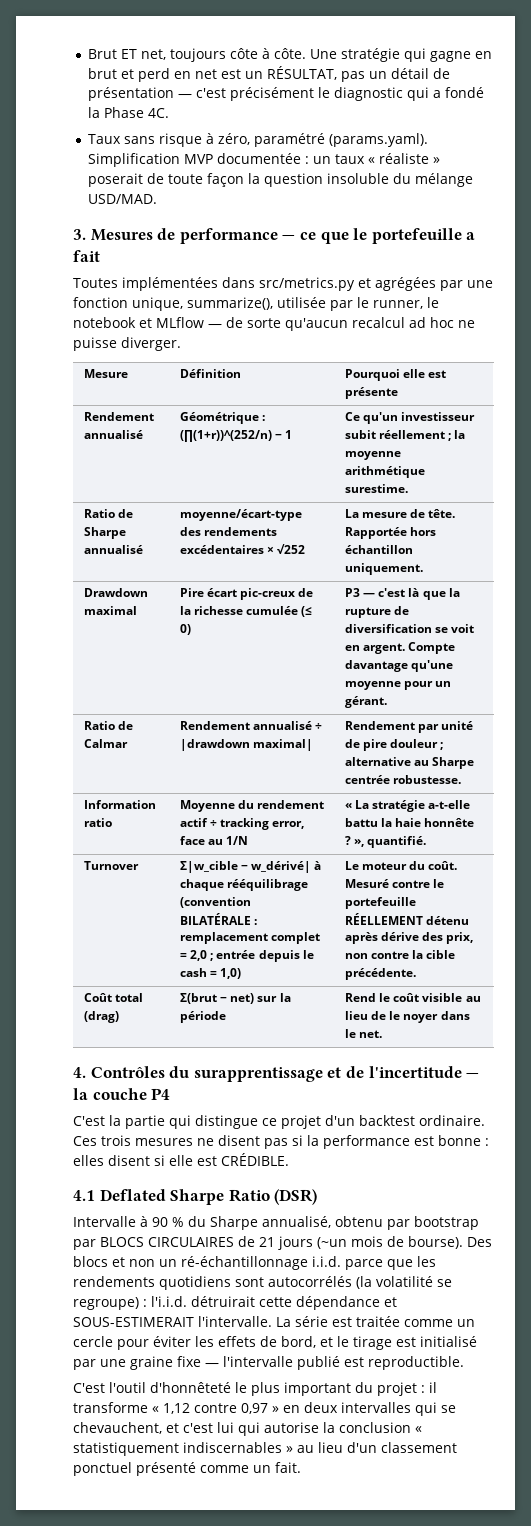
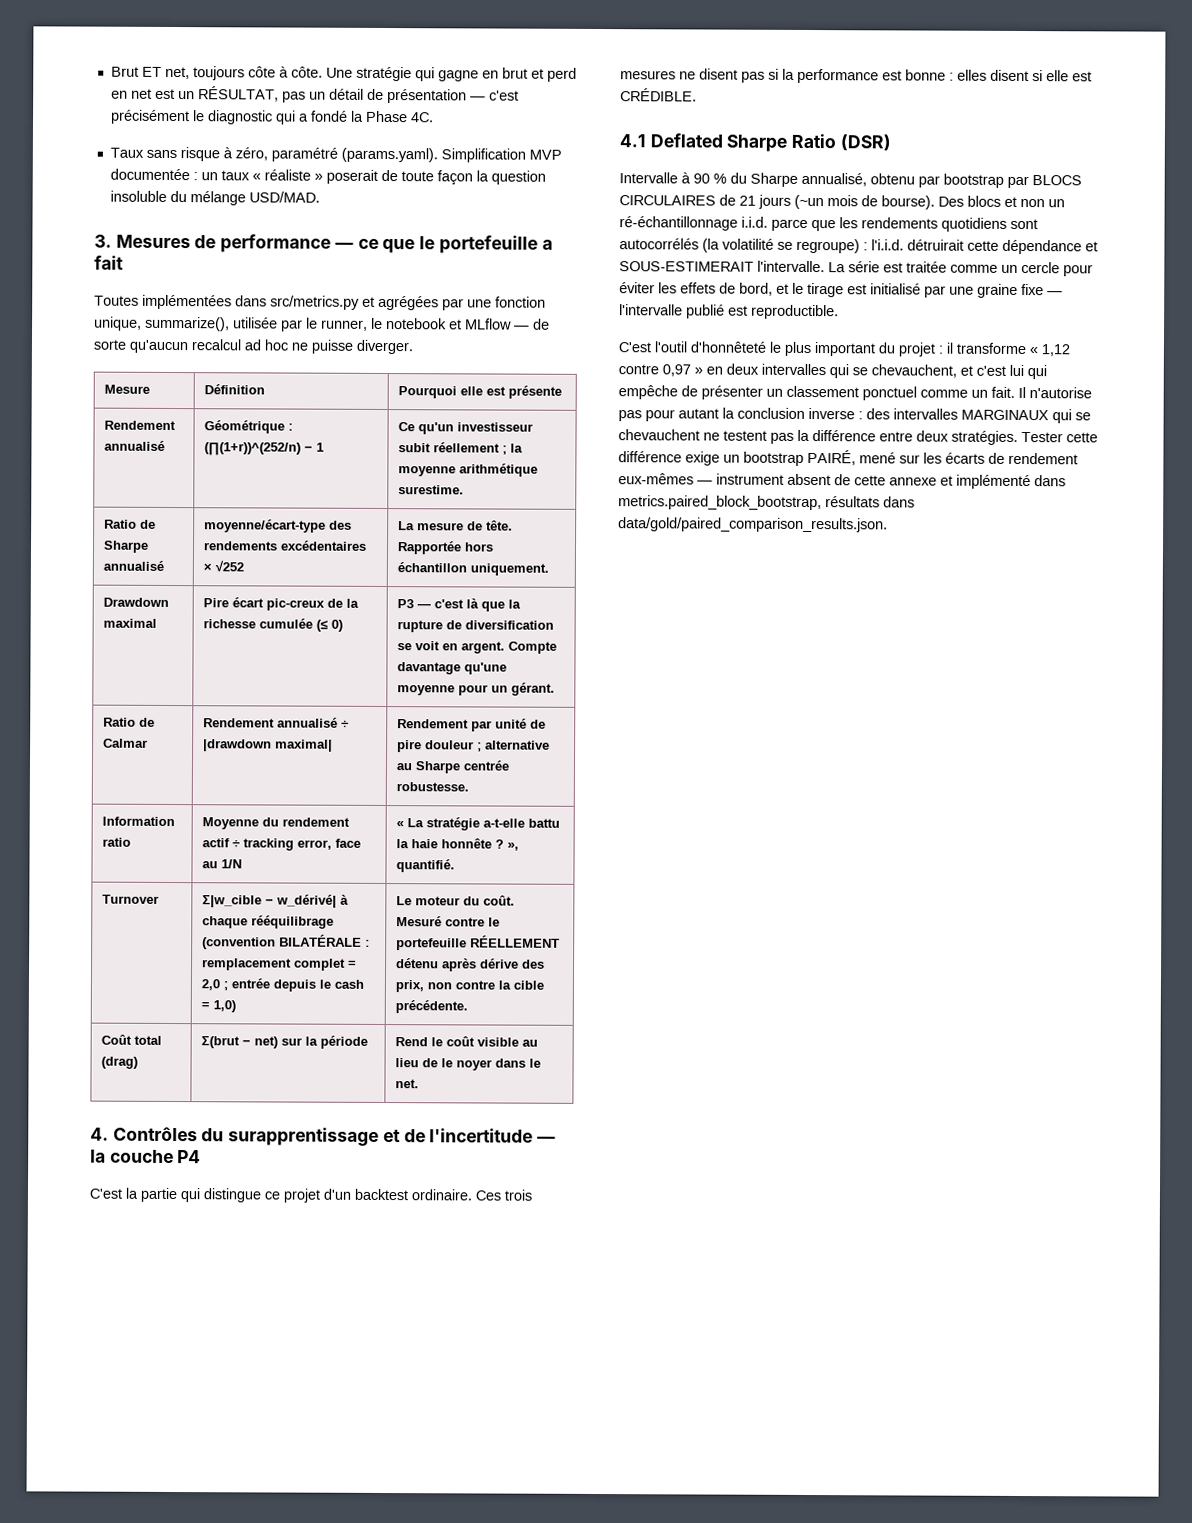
- C'est l'outil d'honnêteté le plus important du projet : il transforme « 1,12 contre 0,97 » en deux intervalles qui se chevauchent, et c'est lui qui autorise la conclusion « statistiquement indiscernables » au lieu d'un classement ponctuel présenté comme un fait.
+ C'est l'outil d'honnêteté le plus important du projet : il transforme « 1,12 contre 0,97 » en deux intervalles qui se chevauchent, et c'est lui qui empêche de présenter un classement ponctuel comme un fait.
+ Il n'autorise pas pour autant la conclusion inverse : des intervalles MARGINAUX qui se chevauchent ne testent pas la différence entre deux stratégies. Tester cette différence exige un bootstrap PAIRÉ, mené sur les écarts de rendement eux-mêmes — instrument absent de cette annexe et implémenté dans metrics.paired_block_bootstrap, résultats dans data/gold/paired_comparison_results.json.

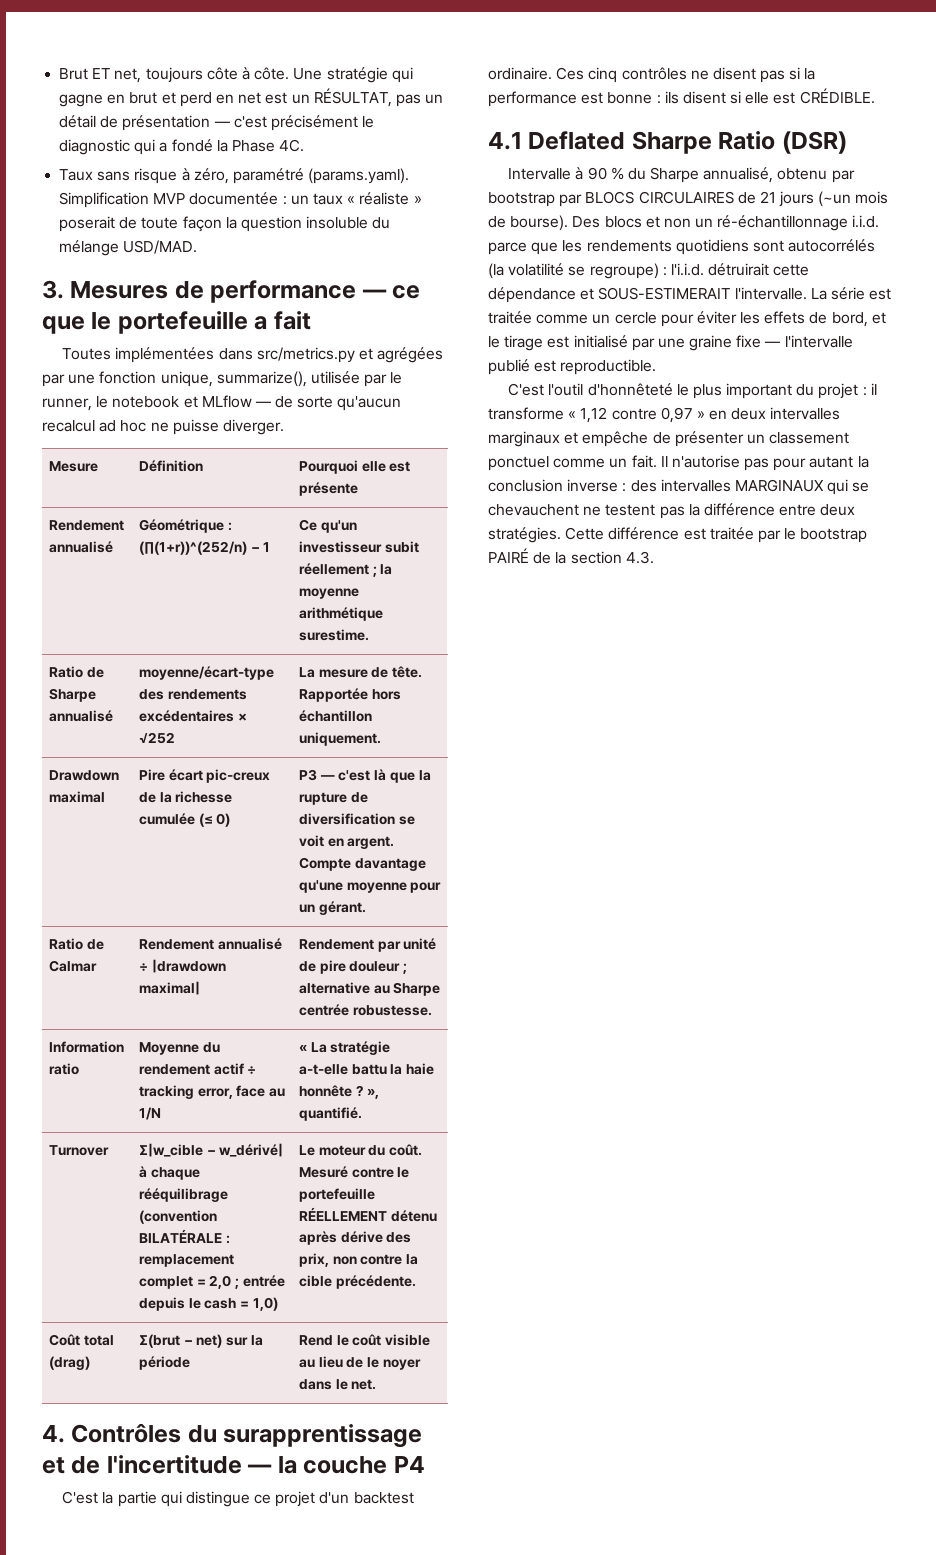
- Ces trois mesures ne disent pas si la performance est bonne : elles disent si elle est CRÉDIBLE.
+ Ces cinq contrôles ne disent pas si la performance est bonne : ils disent si elle est CRÉDIBLE.
- C'est l'outil d'honnêteté le plus important du projet : il transforme « 1,12 contre 0,97 » en deux intervalles qui se chevauchent, et c'est lui qui empêche de présenter un classement ponctuel comme un fait.
+ C'est l'outil d'honnêteté le plus important du projet : il transforme « 1,12 contre 0,97 » en deux intervalles marginaux et empêche de présenter un classement ponctuel comme un fait.
- Tester cette différence exige un bootstrap PAIRÉ, mené sur les écarts de rendement eux-mêmes — instrument absent de cette annexe et implémenté dans metrics.paired_block_bootstrap, résultats dans data/gold/paired_comparison_results.json.
+ Cette différence est traitée par le bootstrap PAIRÉ de la section 4.3.

